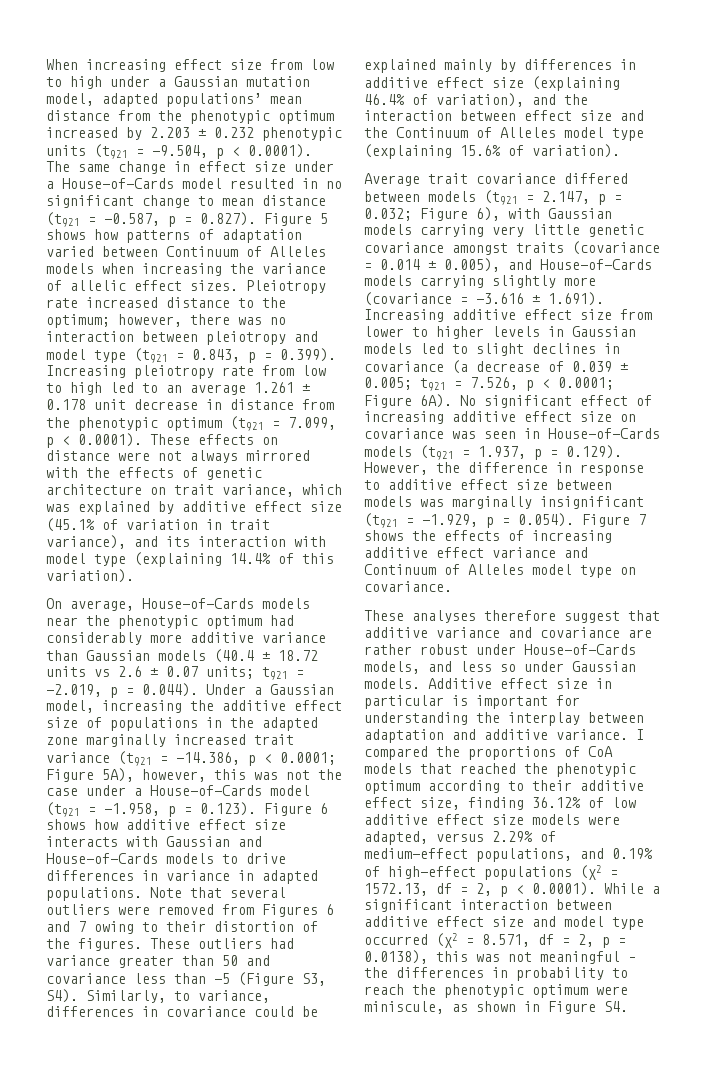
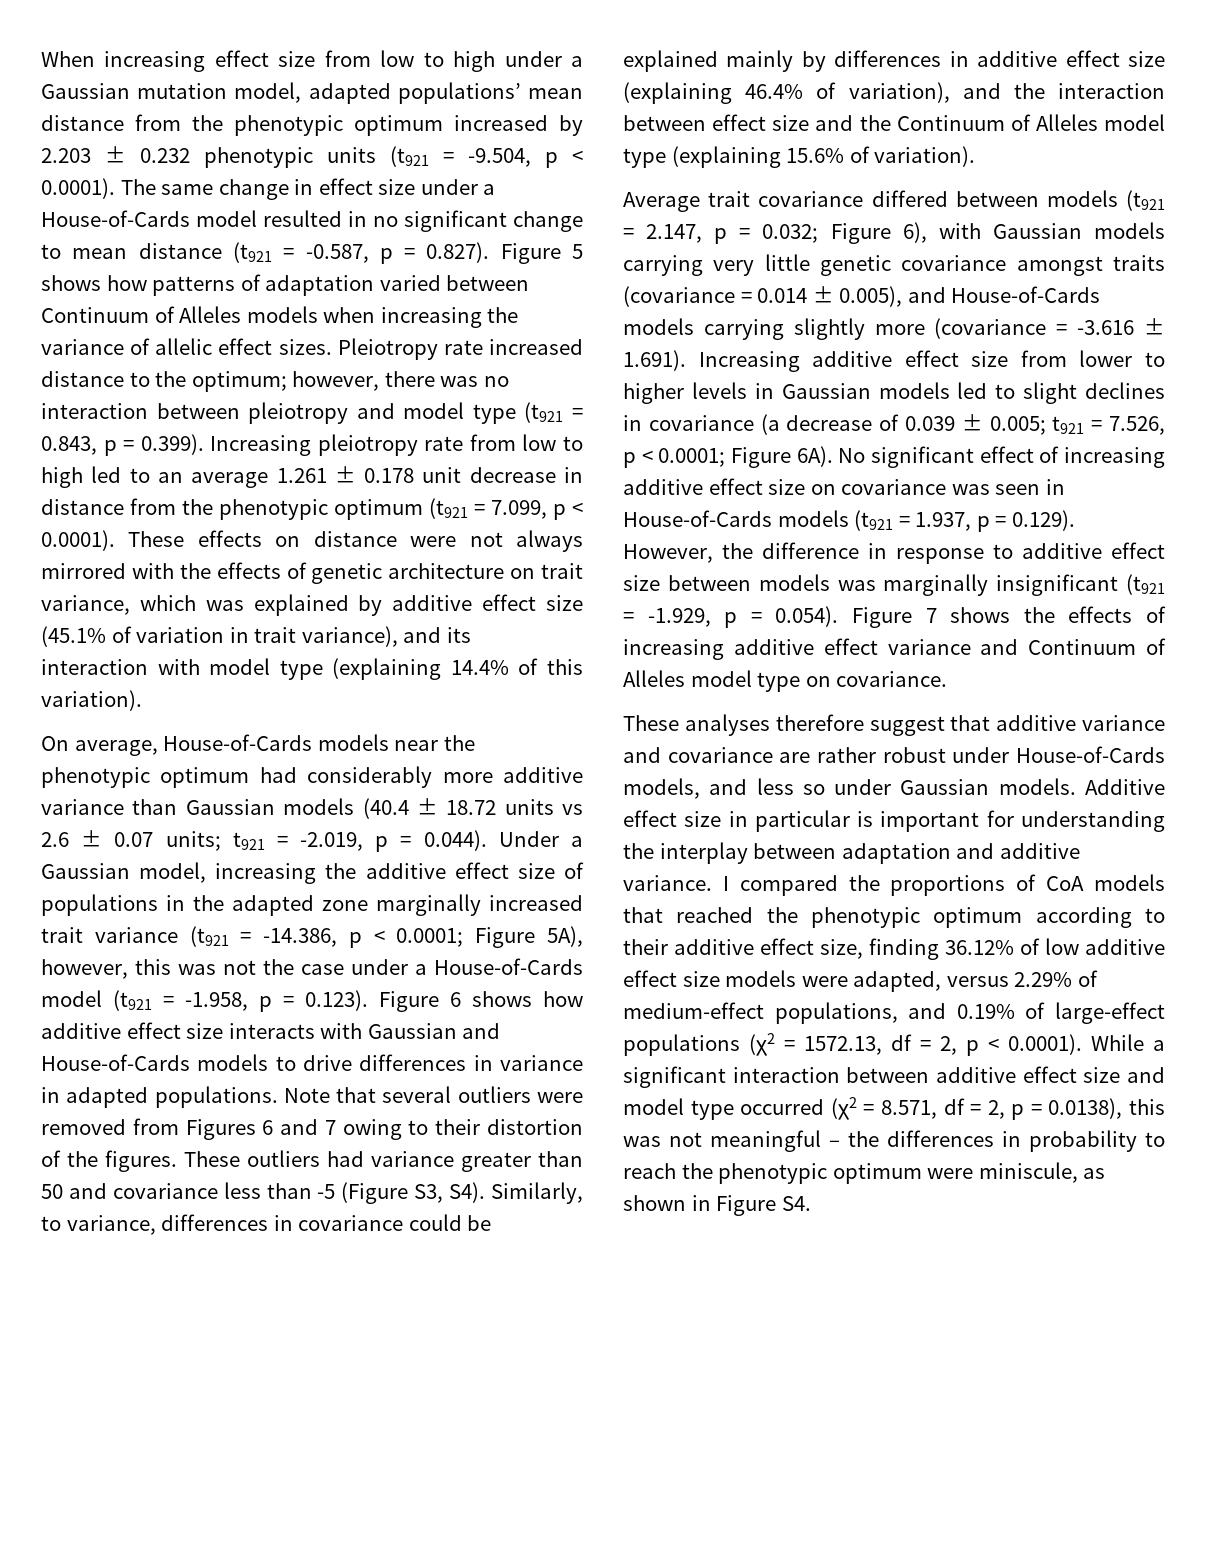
- I compared the proportions of CoA models that reached the phenotypic optimum according to their additive effect size, finding 36.12% of low additive effect size models were adapted, versus 2.29% of medium-effect populations, and 0.19% of high-effect populations (χ2 = 1572.13, df = 2, p < 0.0001). While a significant interaction between additive effect size and model type occurred (χ2 = 8.571, df = 2, p = 0.0138), this was not meaningful – the differences in probability to reach the phenotypic optimum were miniscule, as shown in Figure S4.
+ I compared the proportions of CoA models that reached the phenotypic optimum according to their additive effect size, finding 36.12% of low additive effect size models were adapted, versus 2.29% of medium-effect populations, and 0.19% of large-effect populations (χ2 = 1572.13, df = 2, p < 0.0001). While a significant interaction between additive effect size and model type occurred (χ2 = 8.571, df = 2, p = 0.0138), this was not meaningful – the differences in probability to reach the phenotypic optimum were miniscule, as shown in Figure S4.

